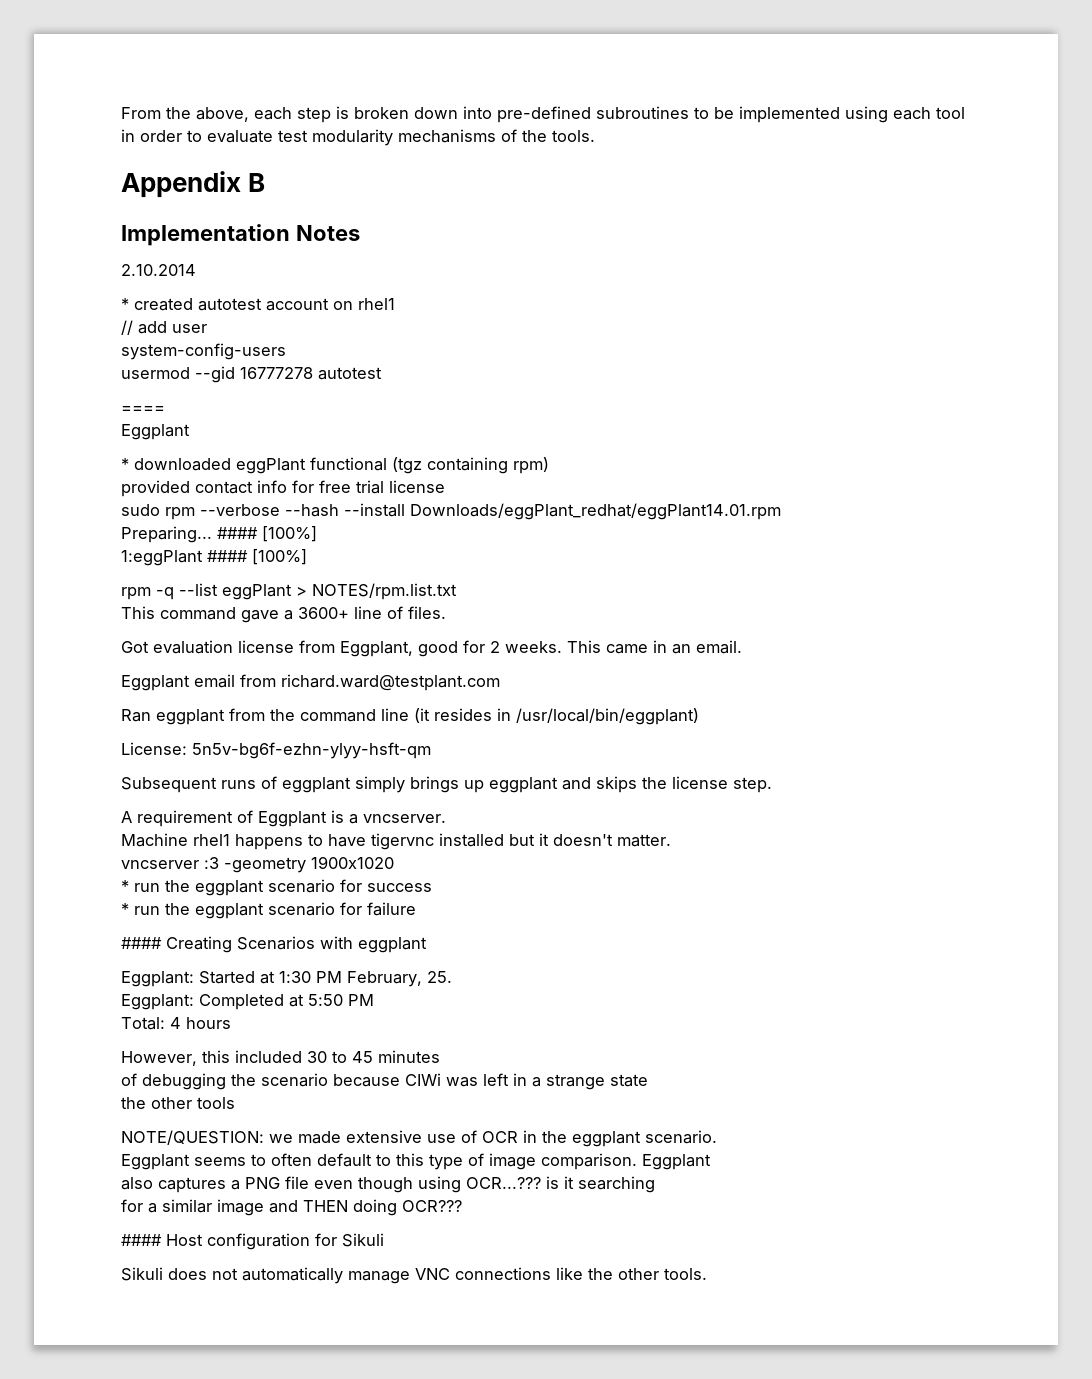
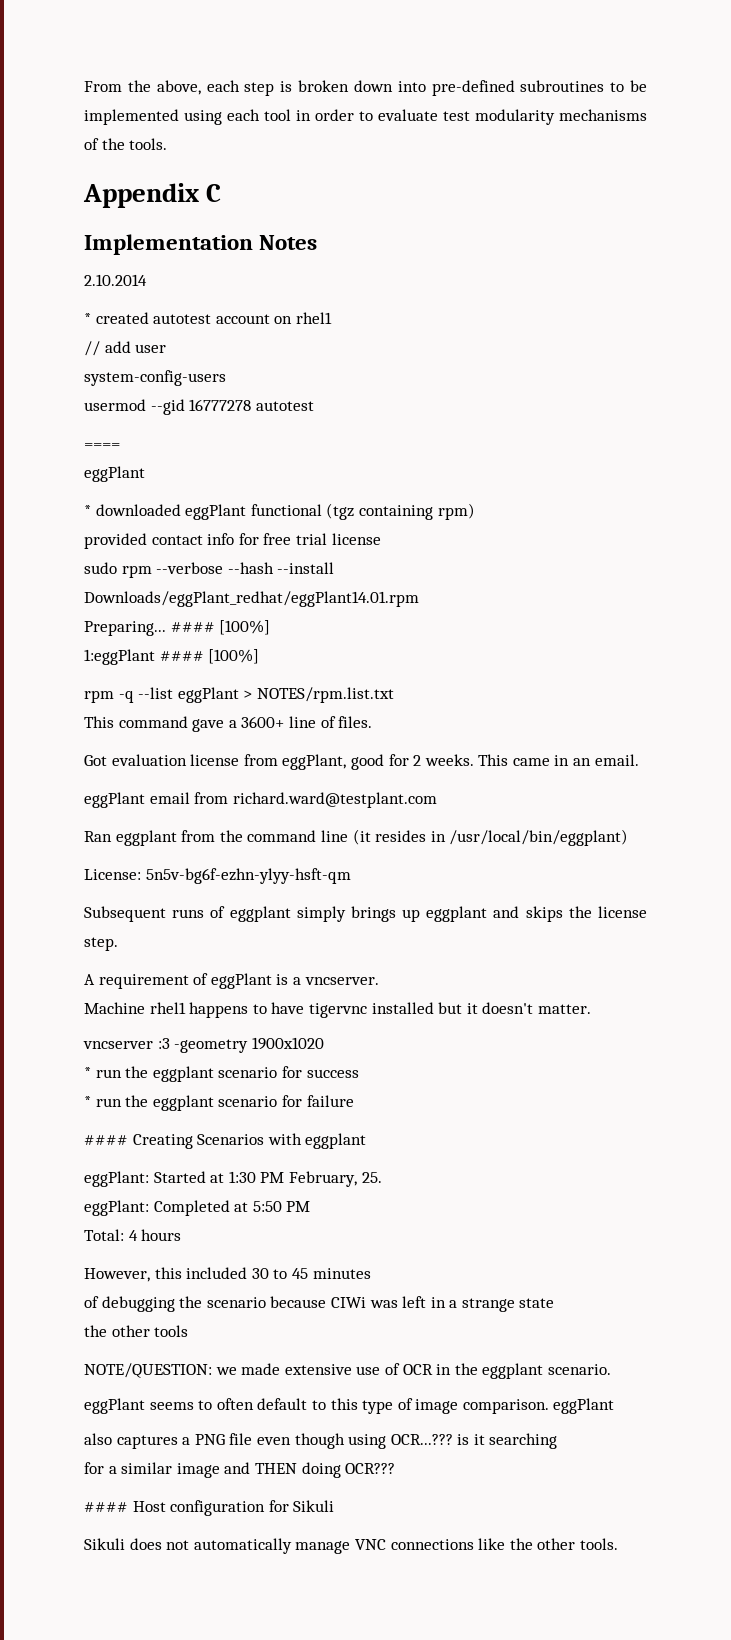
- Appendix B
+ Appendix C
  ====
- Eggplant
+ eggPlant
- Got evaluation license from Eggplant, good for 2 weeks.
+ Got evaluation license from eggPlant, good for 2 weeks.
- Eggplant email from richard.ward@testplant.com
+ eggPlant email from richard.ward@testplant.com
- A requirement of Eggplant is a vncserver.
+ A requirement of eggPlant is a vncserver.
- Eggplant: Started at 1:30 PM February, 25.
+ eggPlant: Started at 1:30 PM February, 25.
- Eggplant: Completed at 5:50 PM
+ eggPlant: Completed at 5:50 PM
- Eggplant seems to often default to this type of image comparison. Eggplant
+ eggPlant seems to often default to this type of image comparison. eggPlant

